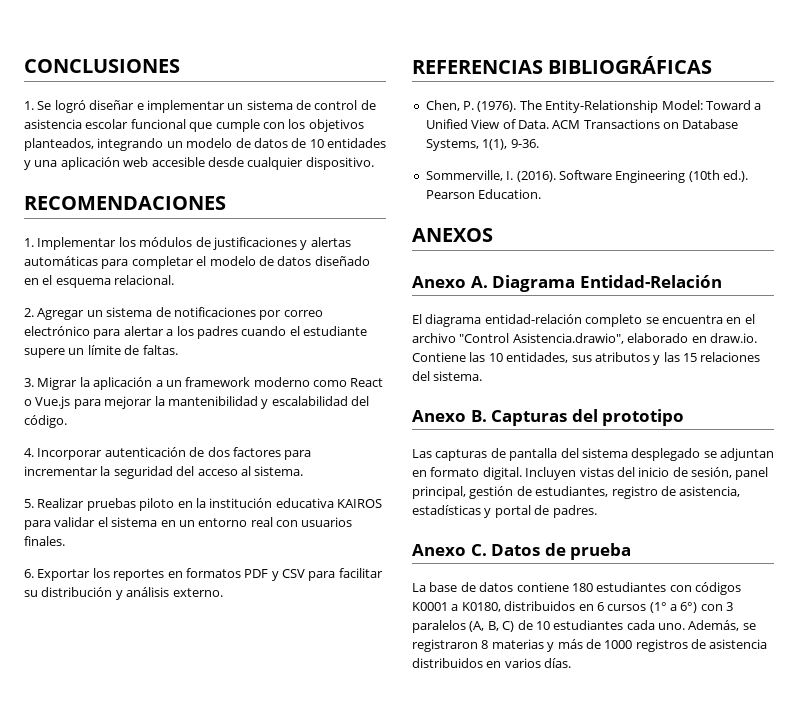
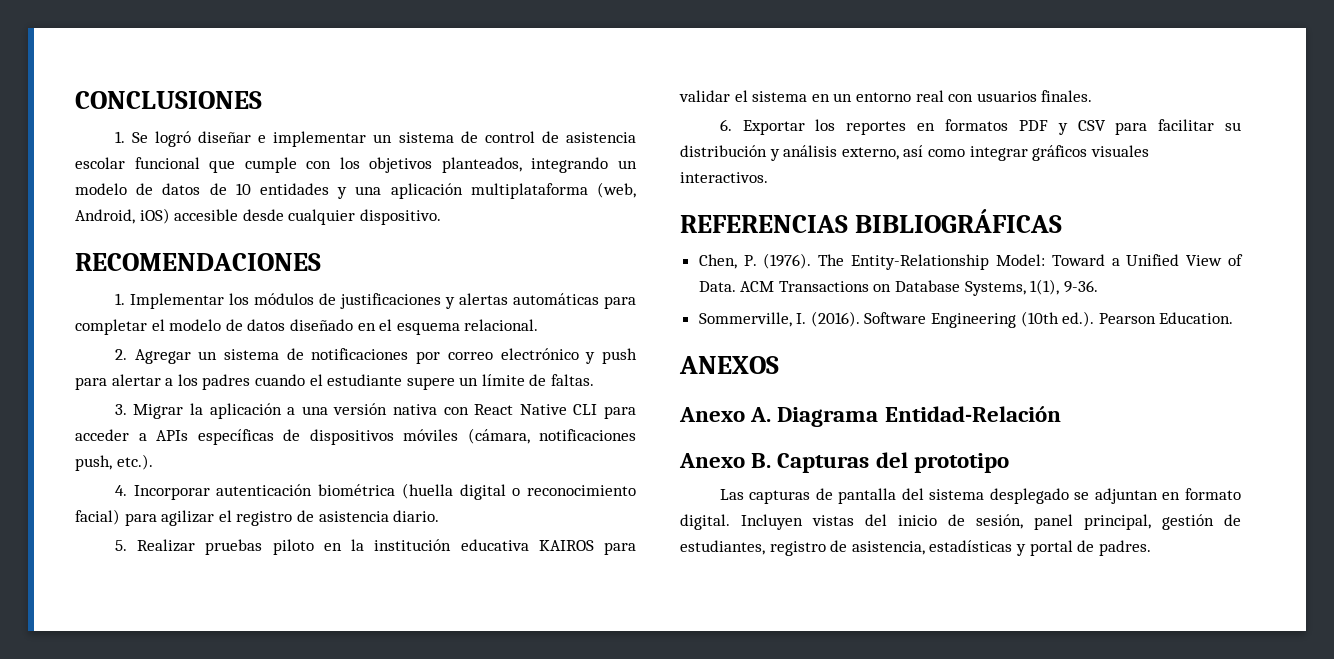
- 1. Se logró diseñar e implementar un sistema de control de asistencia escolar funcional que cumple con los objetivos planteados, integrando un modelo de datos de 10 entidades y una aplicación web accesible desde cualquier dispositivo.
+ 1. Se logró diseñar e implementar un sistema de control de asistencia escolar funcional que cumple con los objetivos planteados, integrando un modelo de datos de 10 entidades y una aplicación multiplataforma (web, Android, iOS) accesible desde cualquier dispositivo.
- 2. Agregar un sistema de notificaciones por correo electrónico para alertar a los padres cuando el estudiante supere un límite de faltas.
+ 2. Agregar un sistema de notificaciones por correo electrónico y push para alertar a los padres cuando el estudiante supere un límite de faltas.
- 3. Migrar la aplicación a un framework moderno como React o Vue.js para mejorar la mantenibilidad y escalabilidad del código.
- 4. Incorporar autenticación de dos factores para incrementar la seguridad del acceso al sistema.
+ 3. Migrar la aplicación a una versión nativa con React Native CLI para acceder a APIs específicas de dispositivos móviles (cámara, notificaciones push, etc.).
+ 4. Incorporar autenticación biométrica (huella digital o reconocimiento facial) para agilizar el registro de asistencia diario.
- 6. Exportar los reportes en formatos PDF y CSV para facilitar su distribución y análisis externo.
+ 6. Exportar los reportes en formatos PDF y CSV para facilitar su distribución y análisis externo, así como integrar gráficos visuales interactivos.
- El diagrama entidad-relación completo se encuentra en el archivo "Control Asistencia.drawio", elaborado en draw.io. Contiene las 10 entidades, sus atributos y las 15 relaciones del sistema.
- Anexo C. Datos de prueba
- La base de datos contiene 180 estudiantes con códigos K0001 a K0180, distribuidos en 6 cursos (1° a 6°) con 3 paralelos (A, B, C) de 10 estudiantes cada uno. Además, se registraron 8 materias y más de 1000 registros de asistencia distribuidos en varios días.

